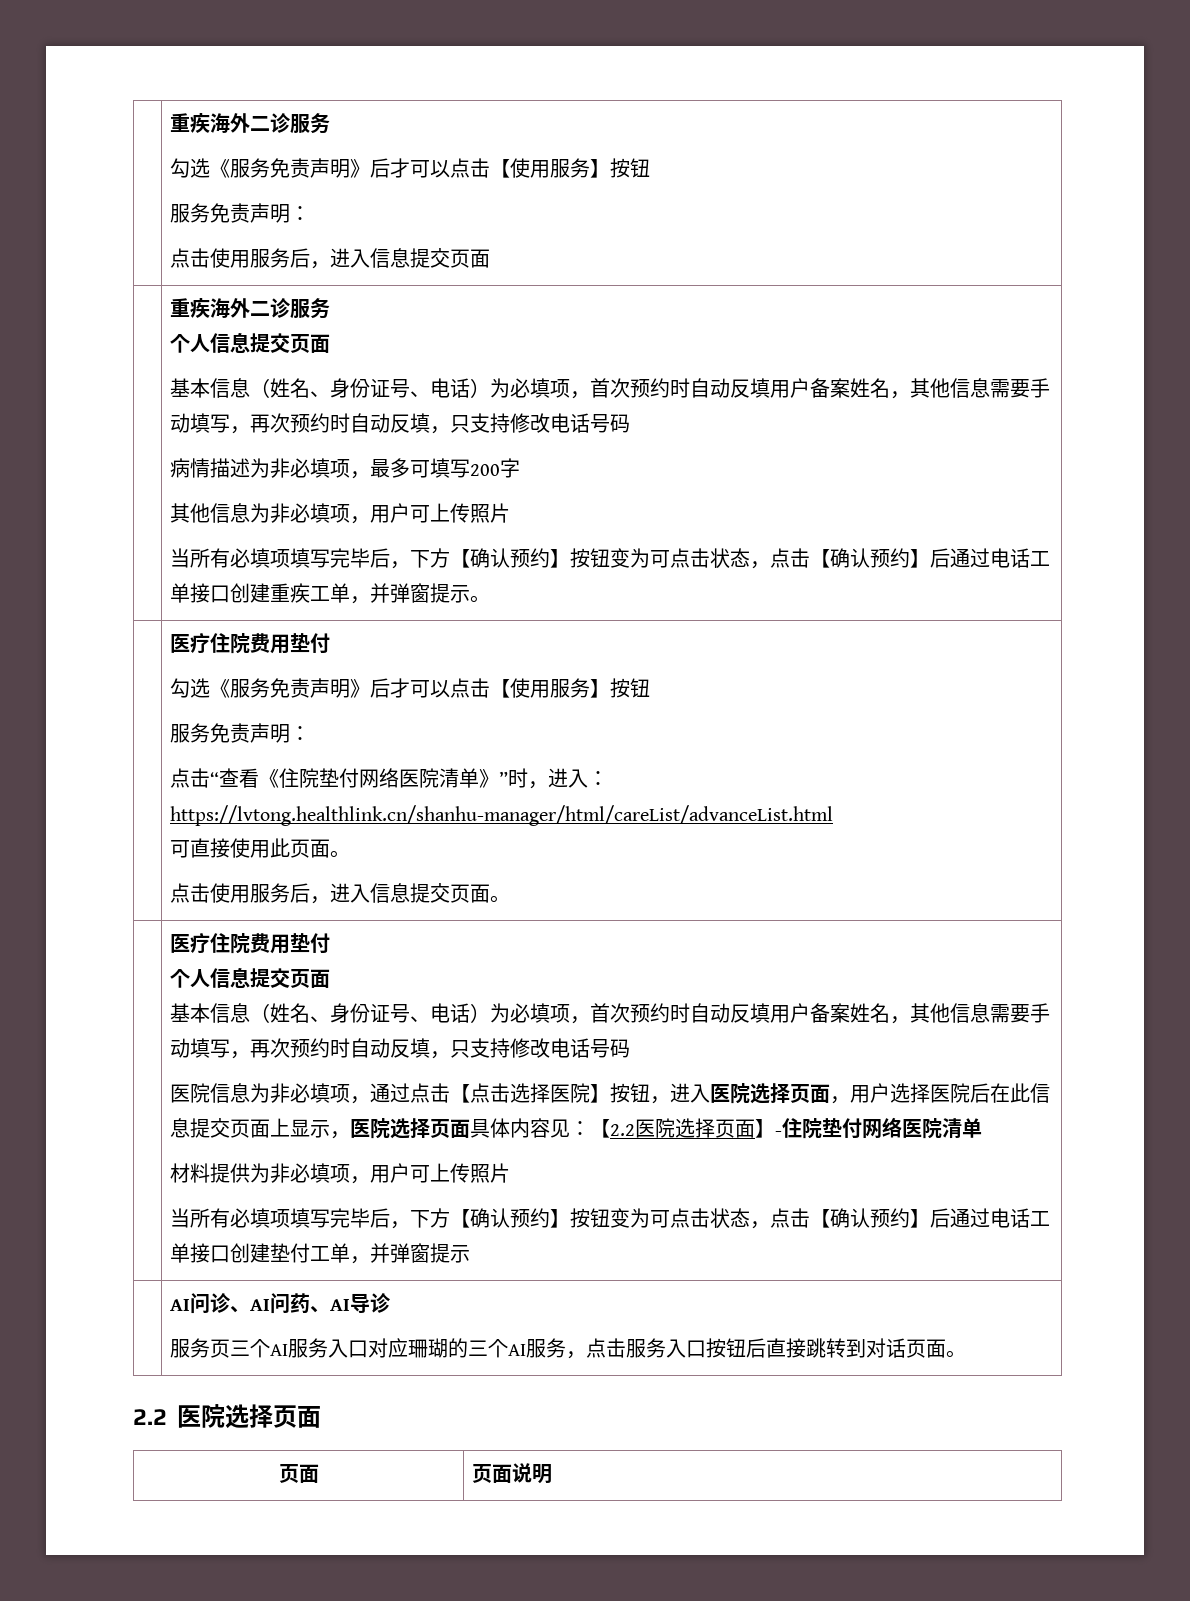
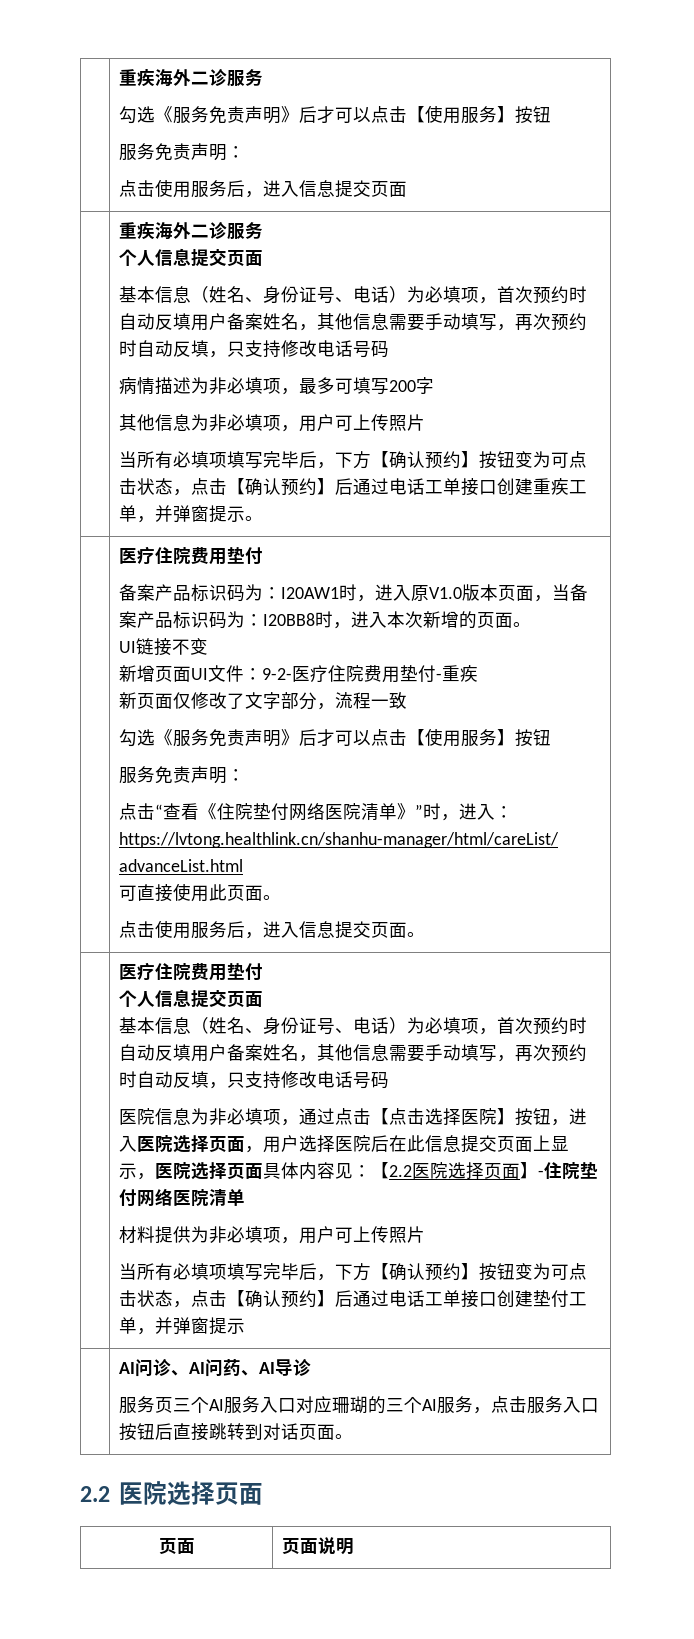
+ 备案产品标识码为：I20AW1时，进入原V1.0版本页面，当备案产品标识码为：I20BB8时，进入本次新增的页面。
+ UI链接不变
+ 新增页面UI文件：9-2-医疗住院费用垫付-重疾
+ 新页面仅修改了文字部分，流程一致

